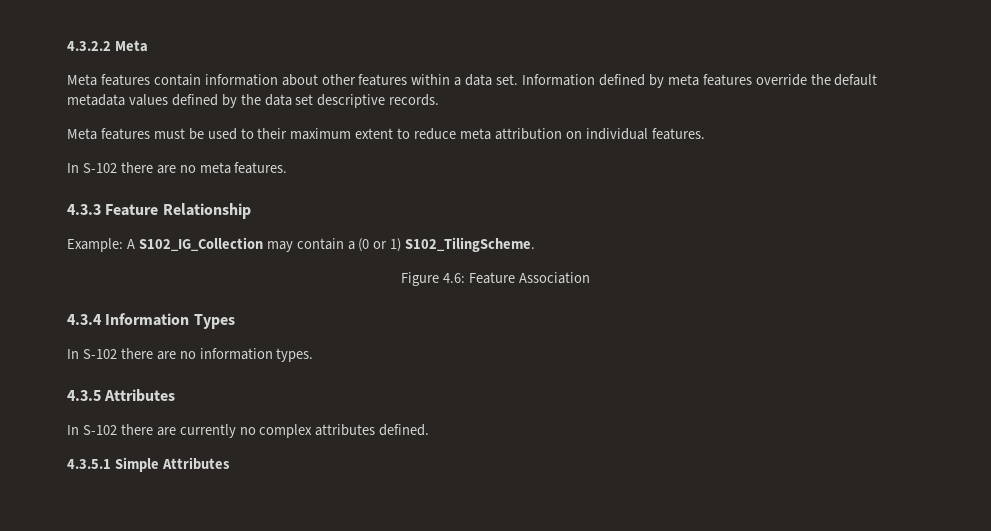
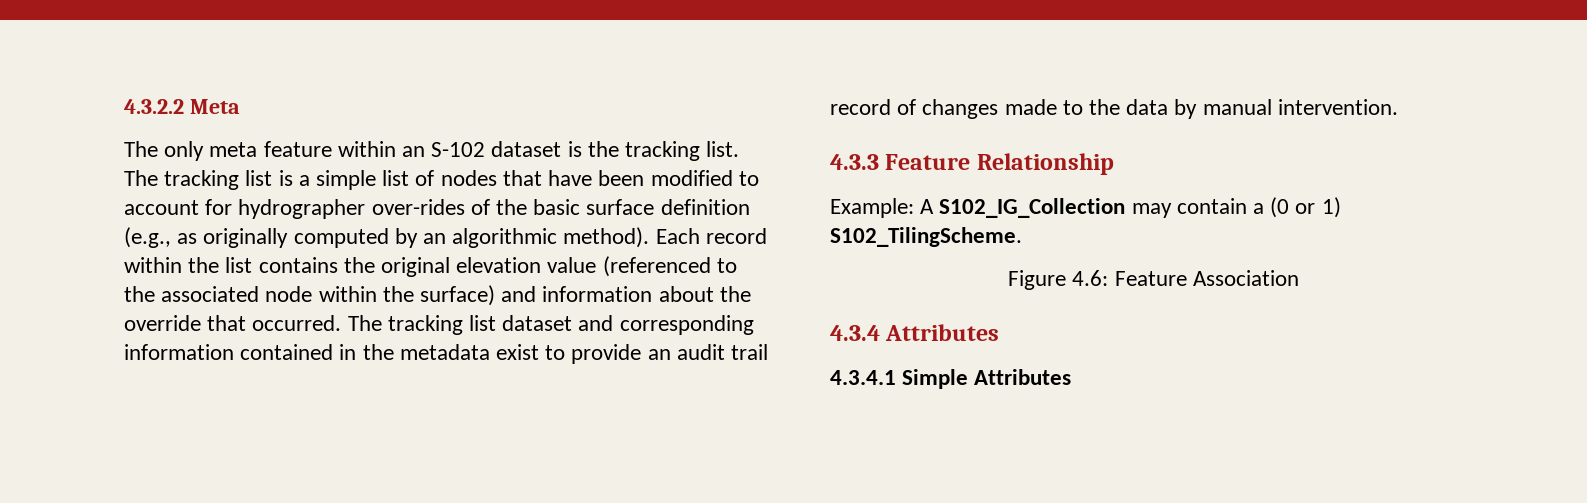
- Meta features contain information about other features within a data set. Information defined by meta features override the default metadata values defined by the data set descriptive records.
- Meta features must be used to their maximum extent to reduce meta attribution on individual features.
- In S-102 there are no meta features.
+ The only meta feature within an S-102 dataset is the tracking list. The tracking list is a simple list of nodes that have been modified to account for hydrographer over-rides of the basic surface definition (e.g., as originally computed by an algorithmic method). Each record within the list contains the original elevation value (referenced to the associated node within the surface) and information about the override that occurred. The tracking list dataset and corresponding information contained in the metadata exist to provide an audit trail record of changes made to the data by manual intervention.
- 4.3.4 Information Types
- In S-102 there are no information types.
- 4.3.5 Attributes
- In S-102 there are currently no complex attributes defined.
- 4.3.5.1 Simple Attributes
+ 4.3.4 Attributes
+ 4.3.4.1 Simple Attributes

